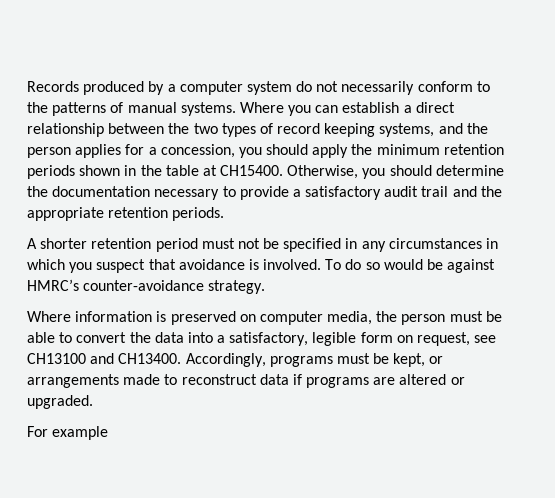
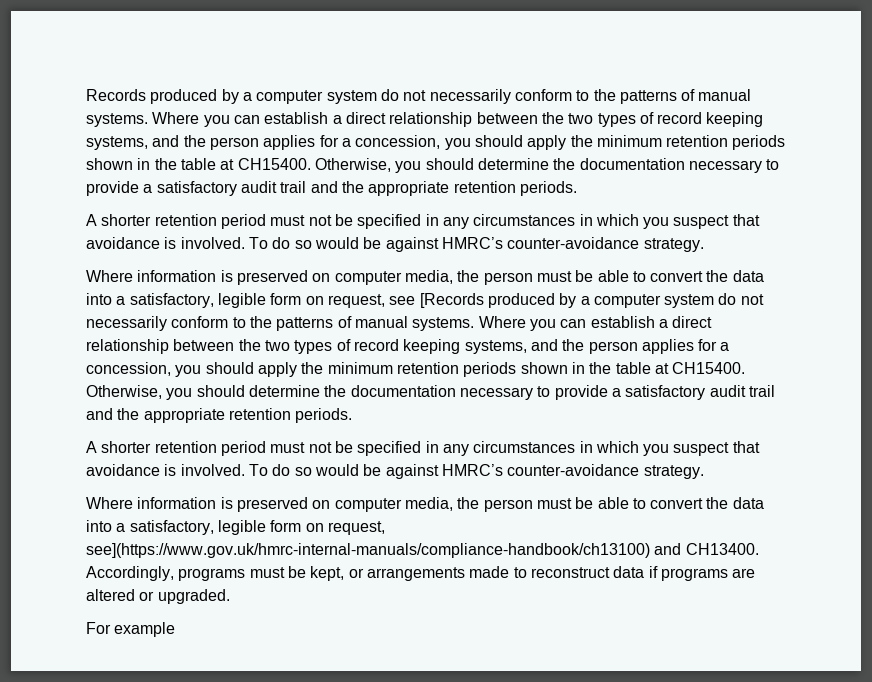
- Where information is preserved on computer media, the person must be able to convert the data into a satisfactory, legible form on request, see CH13100 and CH13400.
+ Where information is preserved on computer media, the person must be able to convert the data into a satisfactory, legible form on request, see [Records produced by a computer system do not necessarily conform to the patterns of manual systems. Where you can establish a direct relationship between the two types of record keeping systems, and the person applies for a concession, you should apply the minimum retention periods shown in the table at CH15400. Otherwise, you should determine the documentation necessary to provide a satisfactory audit trail and the appropriate retention periods.
+ A shorter retention period must not be specified in any circumstances in which you suspect that avoidance is involved. To do so would be against HMRC’s counter-avoidance strategy.
+ Where information is preserved on computer media, the person must be able to convert the data into a satisfactory, legible form on request, see](https://www.gov.uk/hmrc-internal-manuals/compliance-handbook/ch13100) and CH13400.

